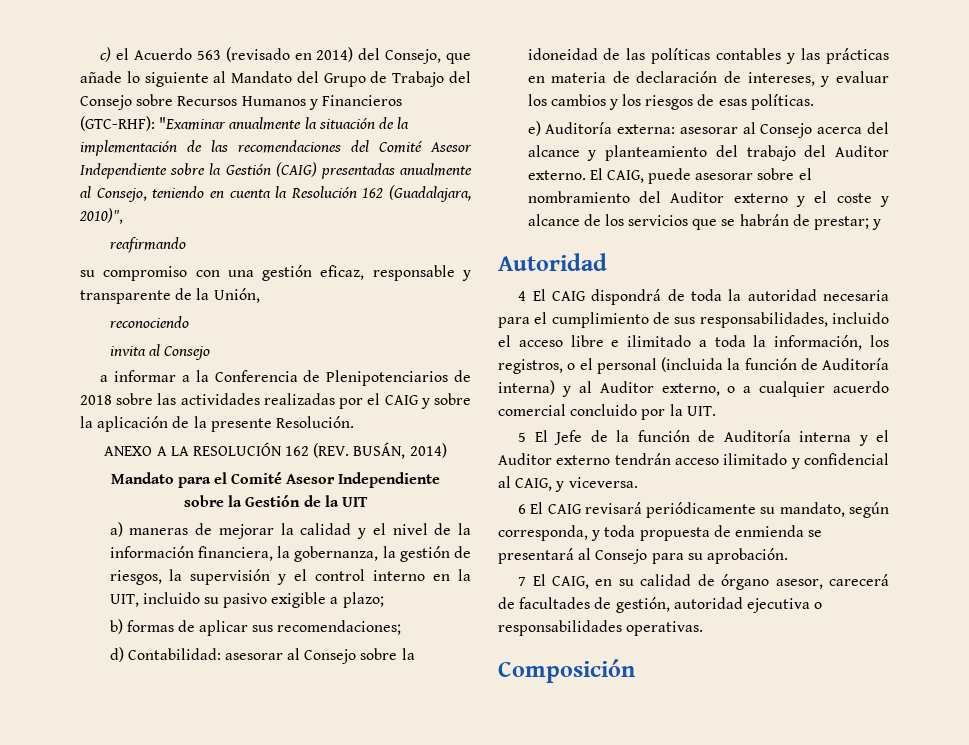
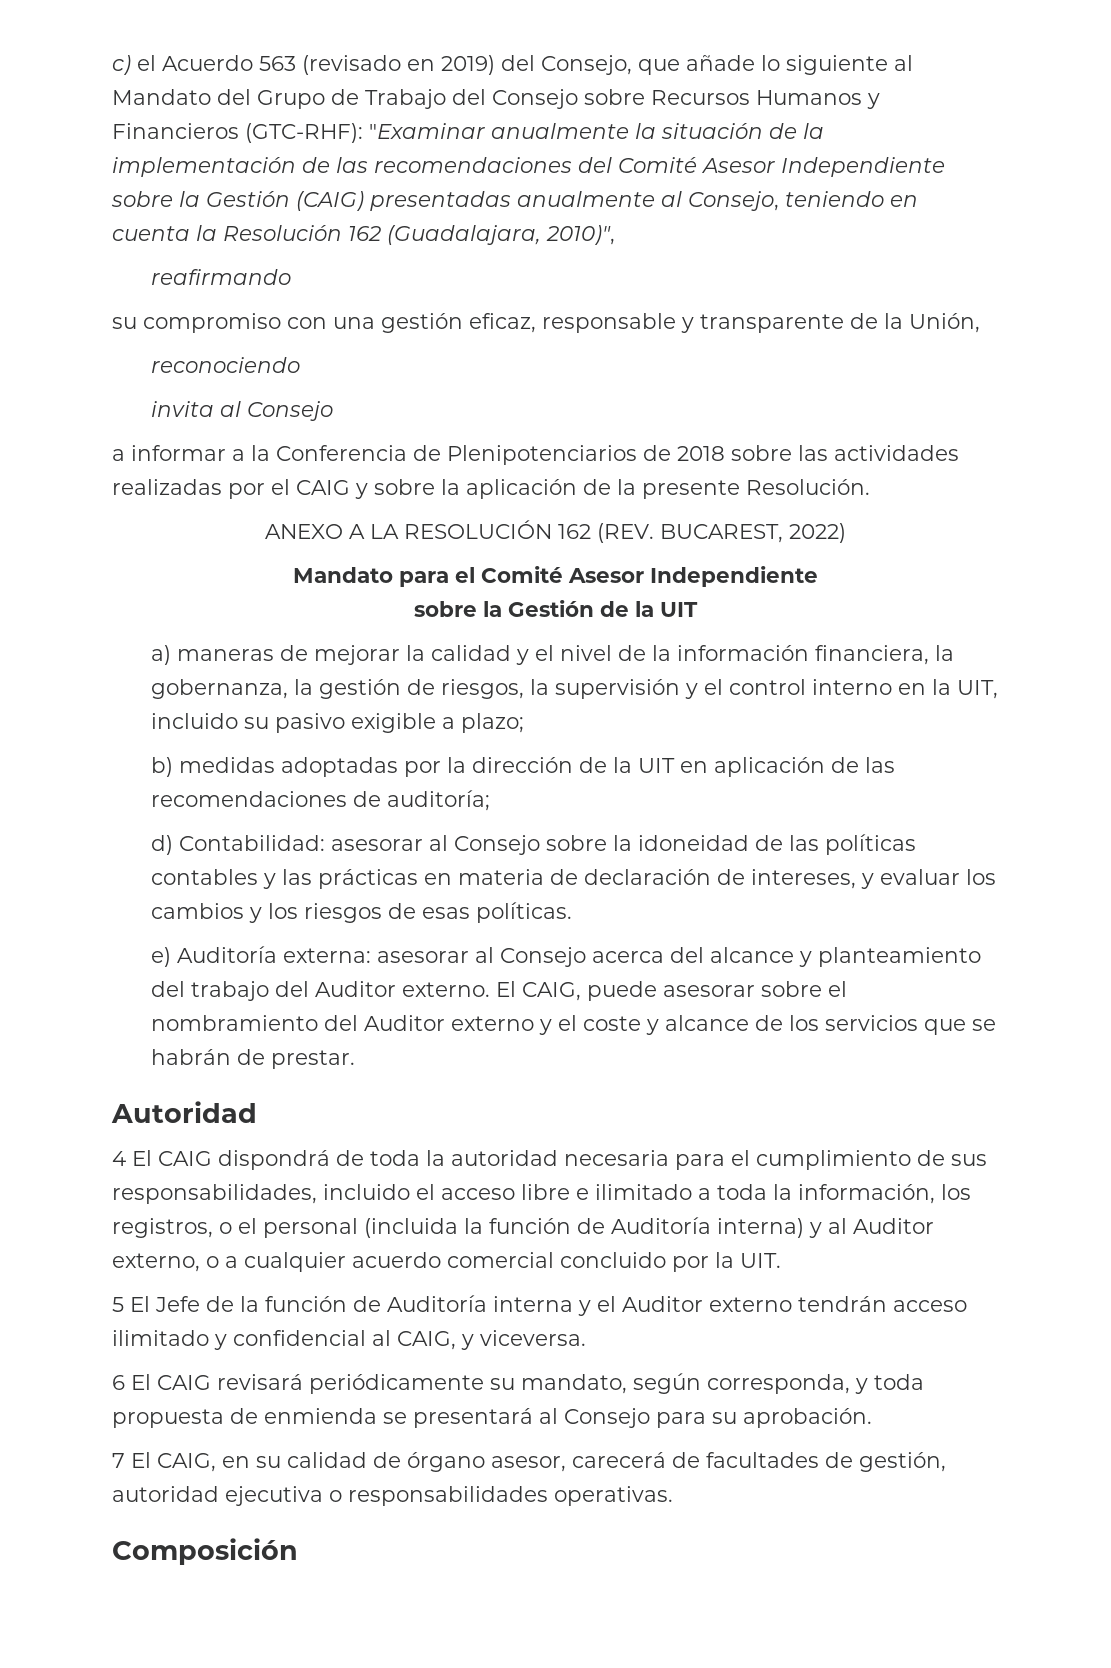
- c) el Acuerdo 563 (revisado en 2014) del Consejo, que añade lo siguiente al Mandato del Grupo de Trabajo del Consejo sobre Recursos Humanos y Financieros (GTC-RHF): "Examinar anualmente la situación de la implementación de las recomendaciones del Comité Asesor Independiente sobre la Gestión (CAIG) presentadas anualmente al Consejo, teniendo en cuenta la Resolución 162 (Guadalajara, 2010)",
+ c) el Acuerdo 563 (revisado en 2019) del Consejo, que añade lo siguiente al Mandato del Grupo de Trabajo del Consejo sobre Recursos Humanos y Financieros (GTC-RHF): "Examinar anualmente la situación de la implementación de las recomendaciones del Comité Asesor Independiente sobre la Gestión (CAIG) presentadas anualmente al Consejo, teniendo en cuenta la Resolución 162 (Guadalajara, 2010)",
- ANEXO A LA RESOLUCIÓN 162 (REV. BUSÁN, 2014)
+ ANEXO A LA RESOLUCIÓN 162 (REV. BUCAREST, 2022)
- b) formas de aplicar sus recomendaciones;
+ b) medidas adoptadas por la dirección de la UIT en aplicación de las recomendaciones de auditoría;
- El CAIG, puede asesorar sobre el nombramiento del Auditor externo y el coste y alcance de los servicios que se habrán de prestar; y
+ El CAIG, puede asesorar sobre el nombramiento del Auditor externo y el coste y alcance de los servicios que se habrán de prestar.

